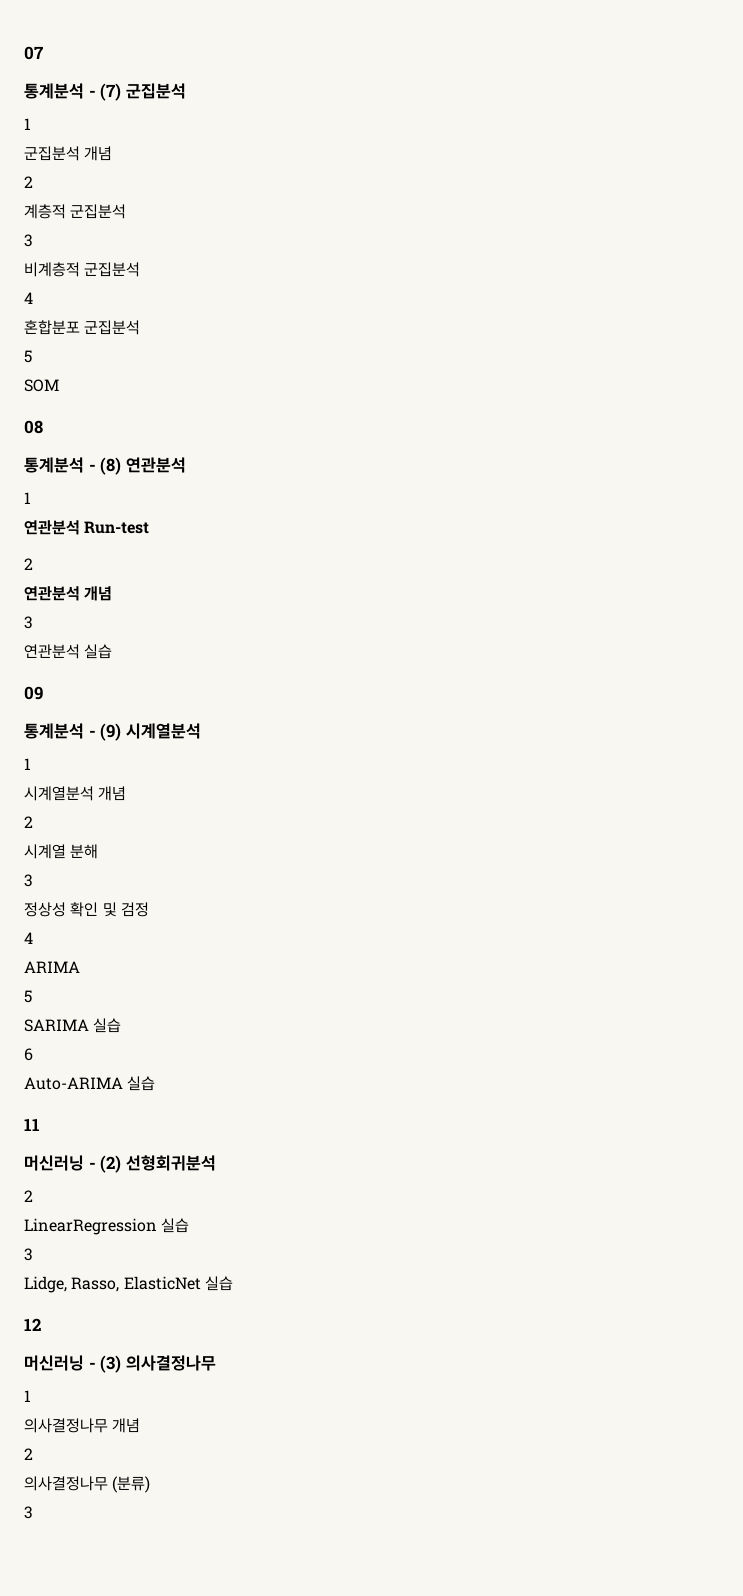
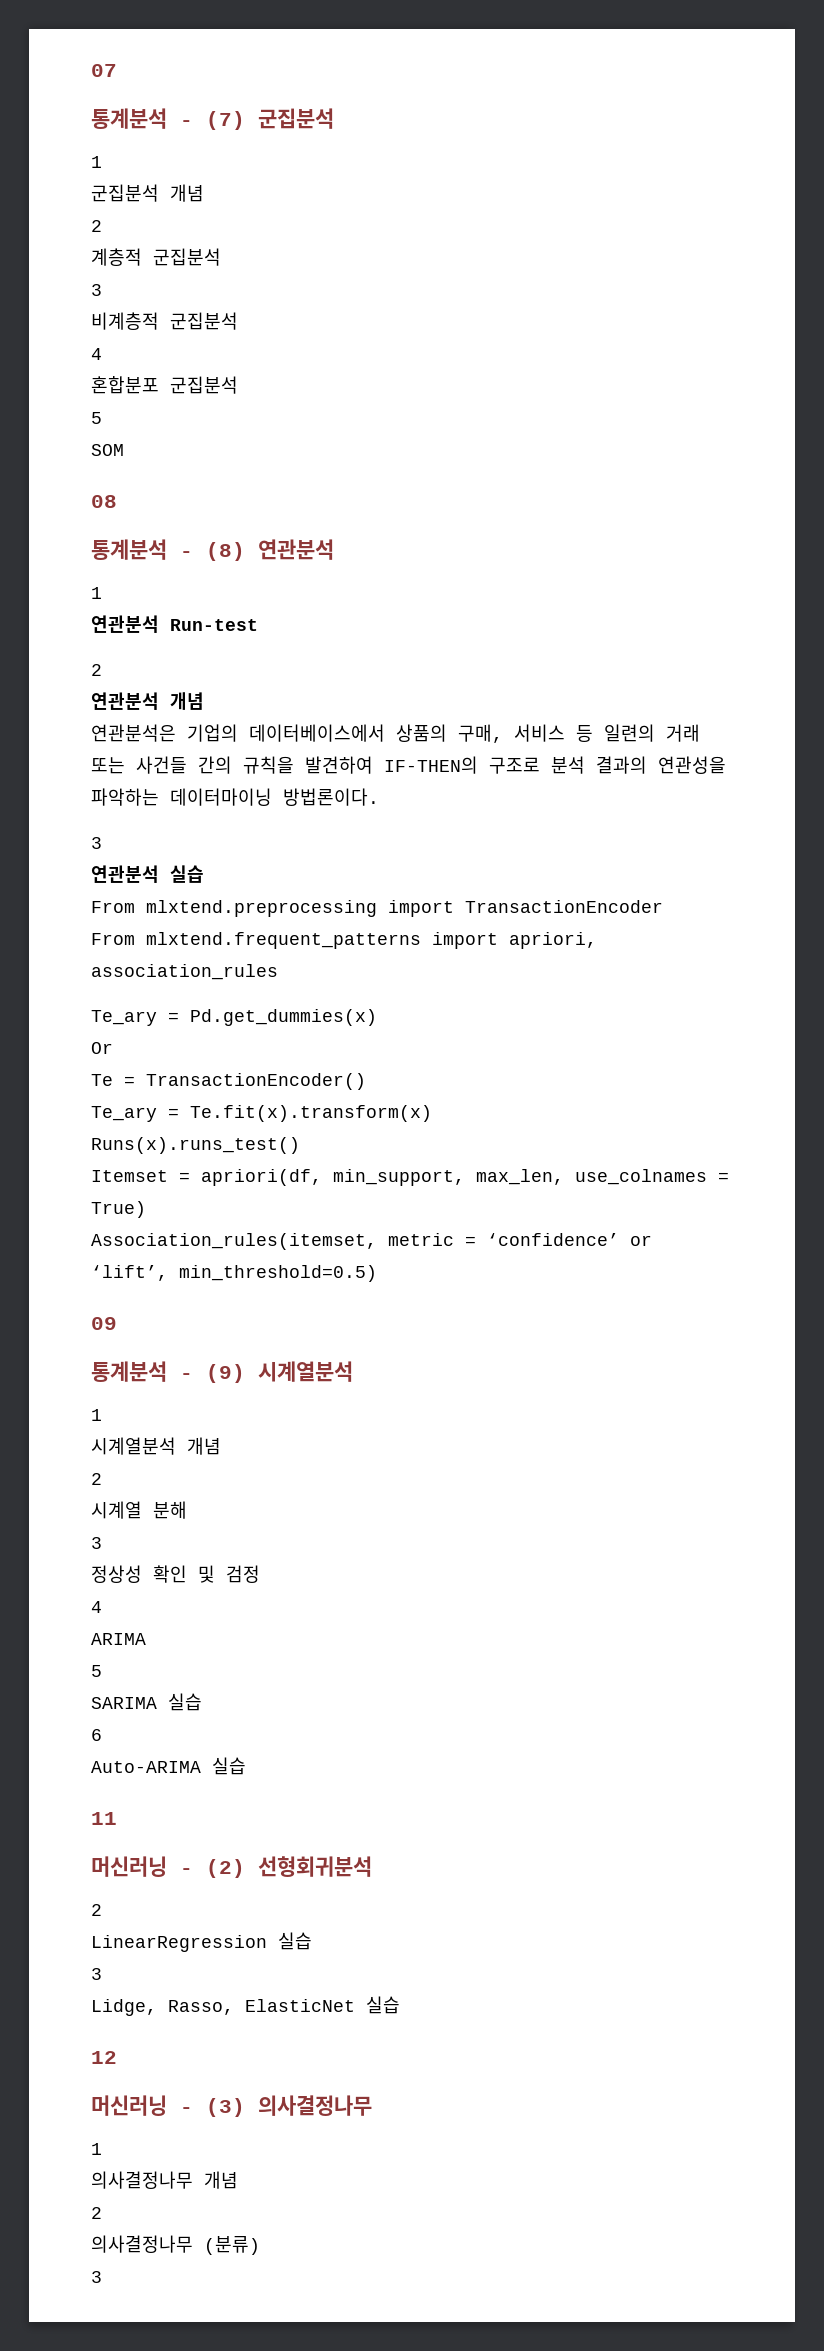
  연관분석 개념
+ 연관분석은 기업의 데이터베이스에서 상품의 구매, 서비스 등 일련의 거래 또는 사건들 간의 규칙을 발견하여 IF-THEN의 구조로 분석 결과의 연관성을 파악하는 데이터마이닝 방법론이다.
  3
  연관분석 실습
+ From mlxtend.preprocessing import TransactionEncoder
+ From mlxtend.frequent_patterns import apriori, association_rules
+ Te_ary = Pd.get_dummies(x)
+ Or
+ Te = TransactionEncoder()
+ Te_ary = Te.fit(x).transform(x)
+ Runs(x).runs_test()
+ Itemset = apriori(df, min_support, max_len, use_colnames = True)
+ Association_rules(itemset, metric = ‘confidence’ or ‘lift’, min_threshold=0.5)

